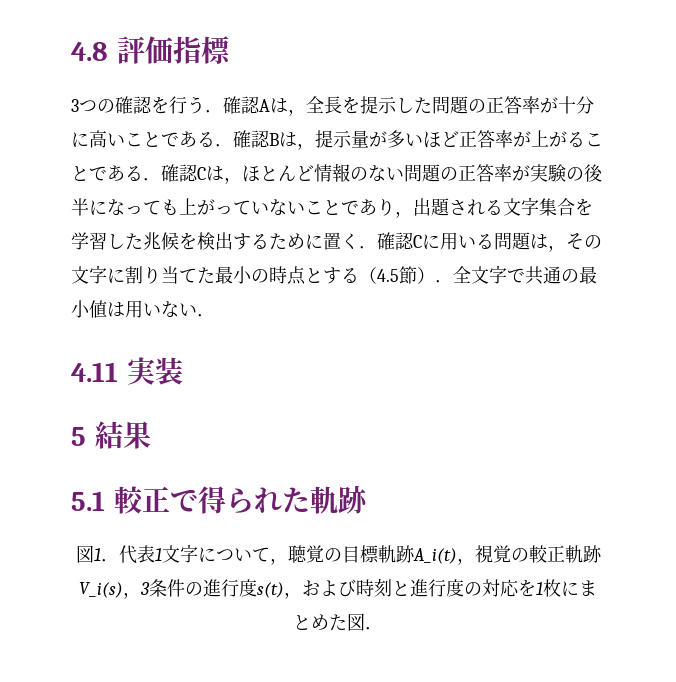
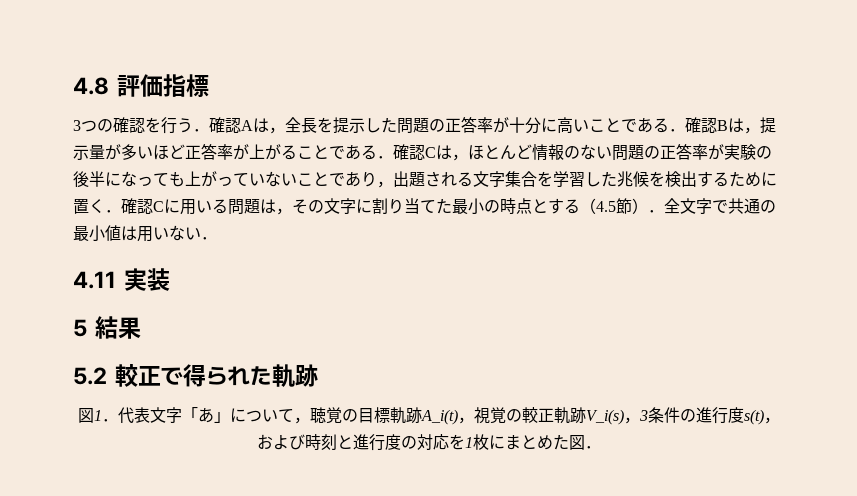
- 5.1較正で得られた軌跡
+ 5.2較正で得られた軌跡
- 図1．代表1文字について，聴覚の目標軌跡A_i(t)，視覚の較正軌跡V_i(s)，3条件の進行度s(t)，および時刻と進行度の対応を1枚にまとめた図．
+ 図1．代表文字「あ」について，聴覚の目標軌跡A_i(t)，視覚の較正軌跡V_i(s)，3条件の進行度s(t)，および時刻と進行度の対応を1枚にまとめた図．

